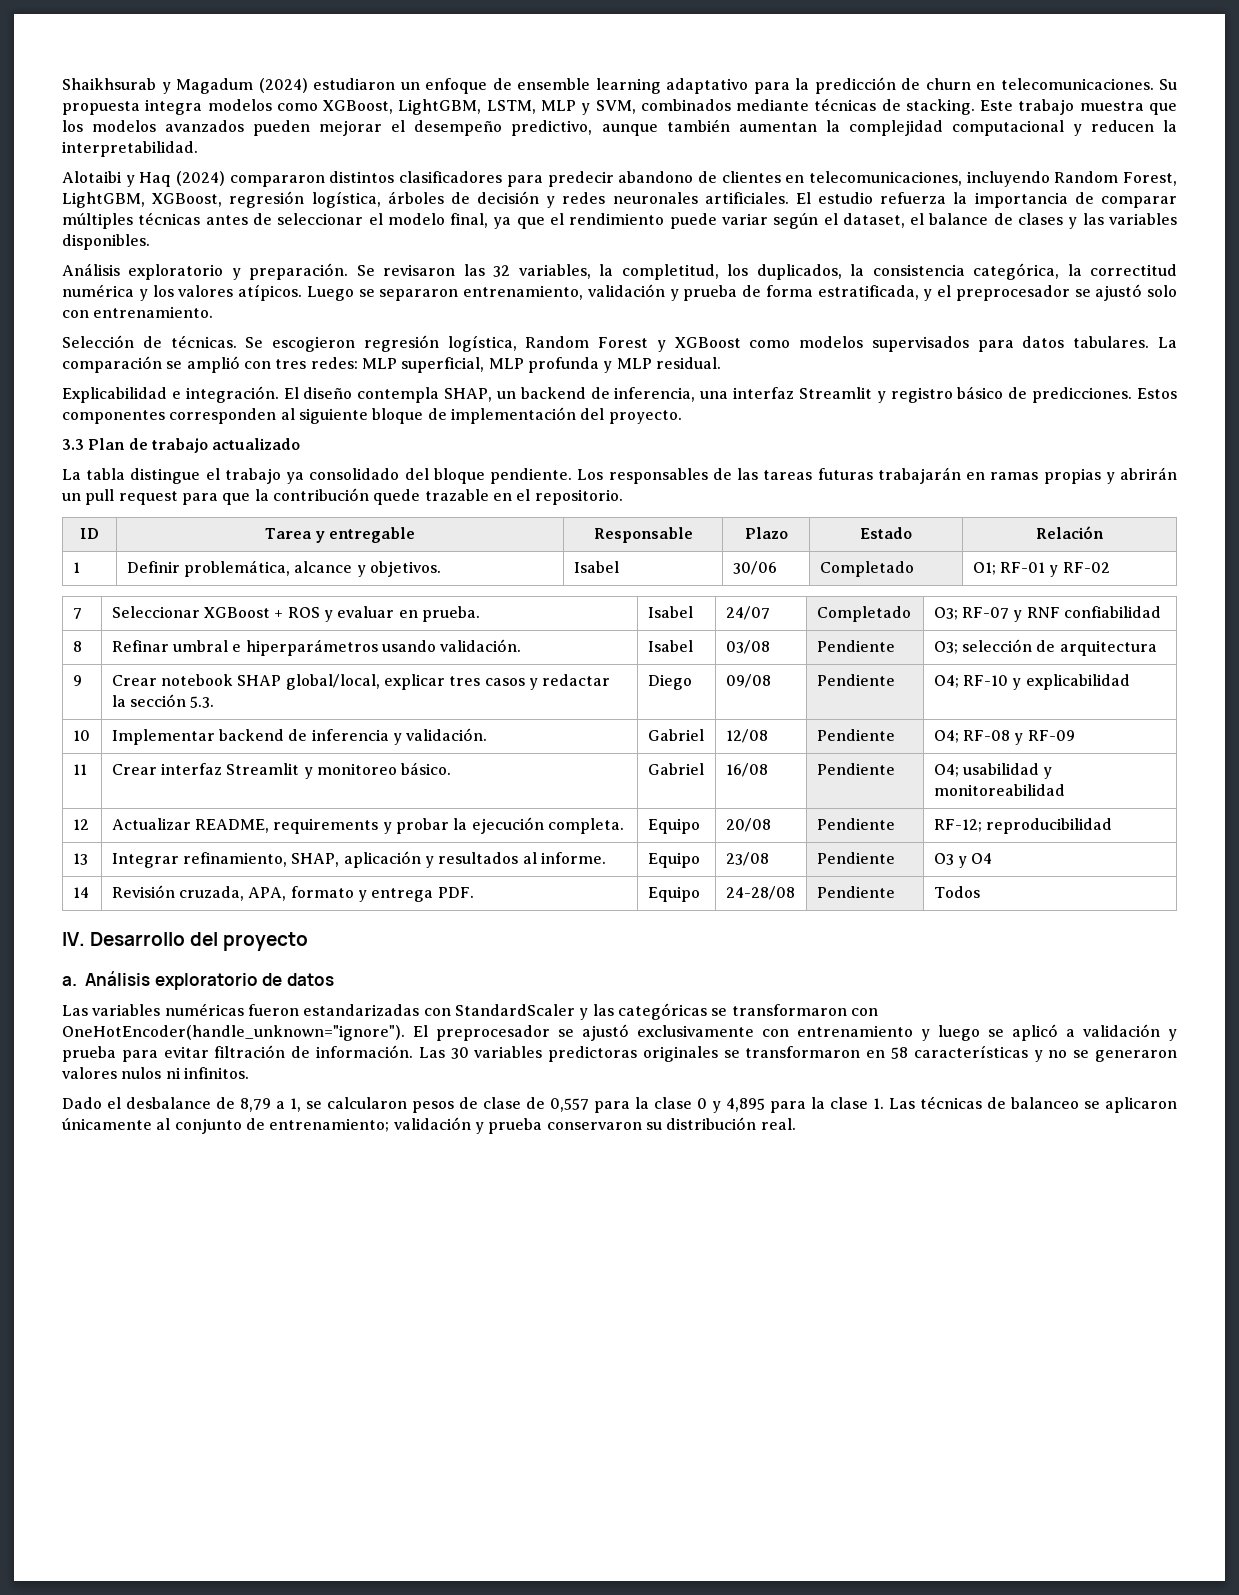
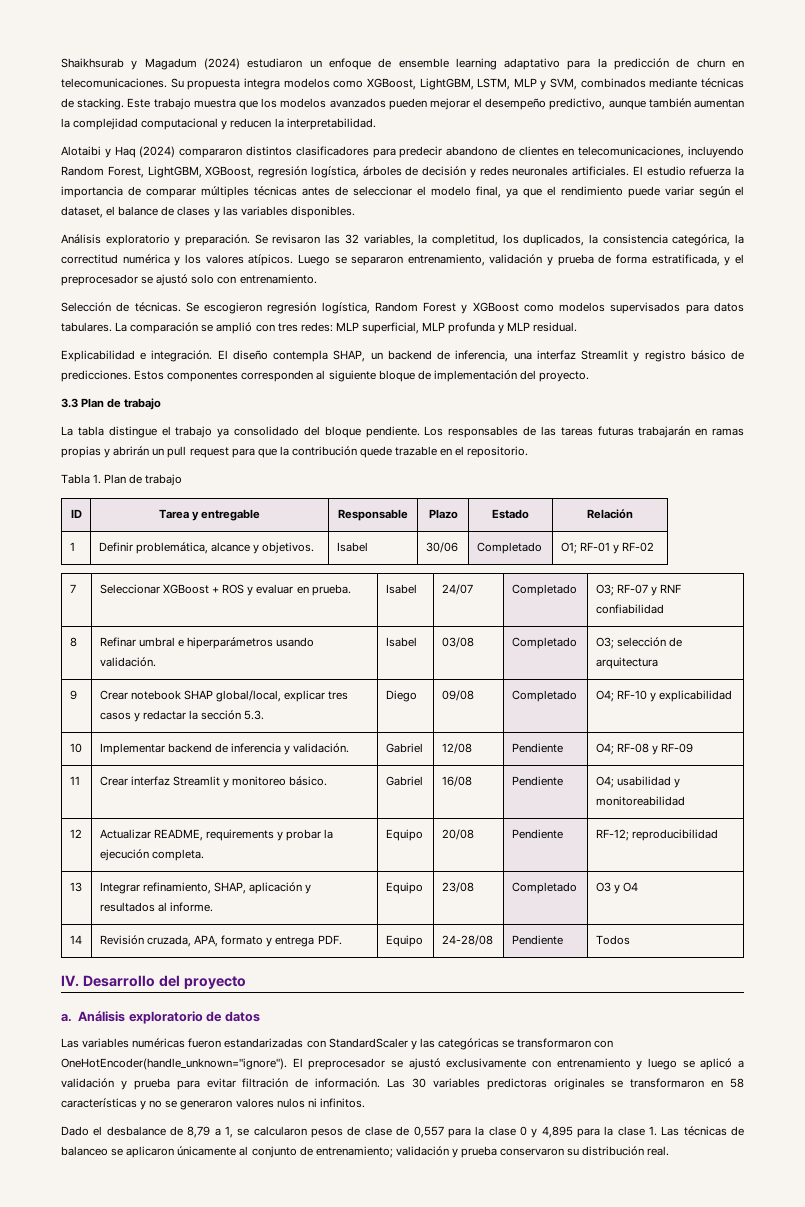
- 3.3 Plan de trabajo actualizado
+ 3.3 Plan de trabajo
+ Tabla 1. Plan de trabajo
- 8 | Refinar umbral e hiperparámetros usando validación. | Isabel | 03/08 | Pendiente | O3; selección de arquitectura
+ 8 | Refinar umbral e hiperparámetros usando validación. | Isabel | 03/08 | Completado | O3; selección de arquitectura
- 9 | Crear notebook SHAP global/local, explicar tres casos y redactar la sección 5.3. | Diego | 09/08 | Pendiente | O4; RF-10 y explicabilidad
+ 9 | Crear notebook SHAP global/local, explicar tres casos y redactar la sección 5.3. | Diego | 09/08 | Completado | O4; RF-10 y explicabilidad
- 13 | Integrar refinamiento, SHAP, aplicación y resultados al informe. | Equipo | 23/08 | Pendiente | O3 y O4
+ 13 | Integrar refinamiento, SHAP, aplicación y resultados al informe. | Equipo | 23/08 | Completado | O3 y O4

